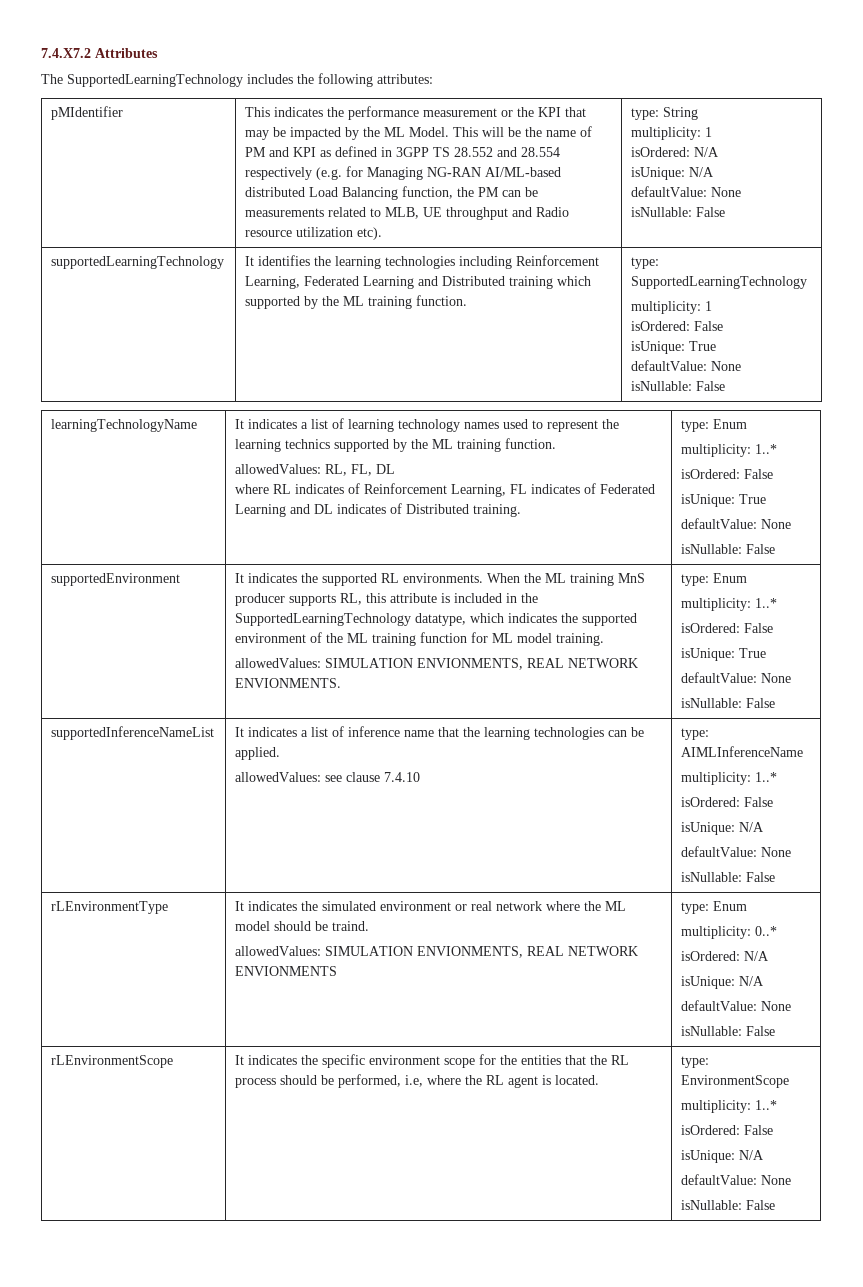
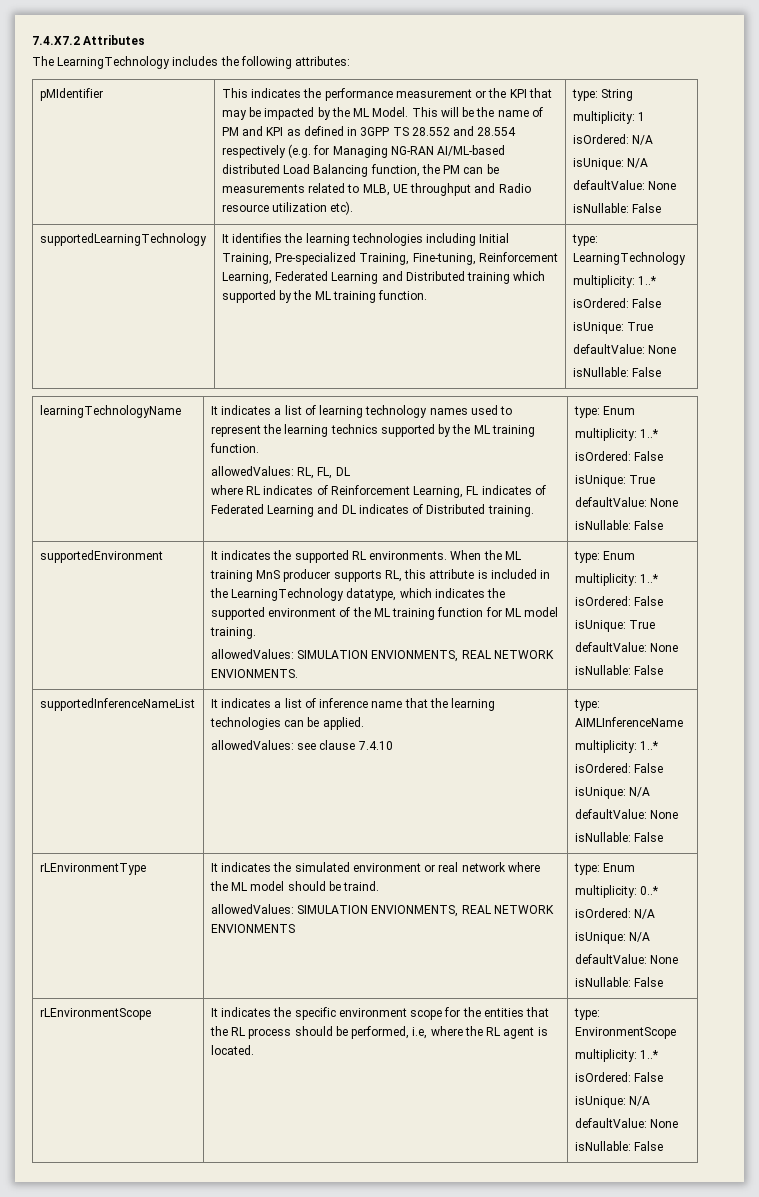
- The SupportedLearningTechnology includes the following attributes:
+ The LearningTechnology includes the following attributes:
- supportedLearningTechnology | It identifies the learning technologies including Reinforcement Learning, Federated Learning and Distributed training which supported by the ML training function. | type: SupportedLearningTechnology
- multiplicity: 1
+ supportedLearningTechnology | It identifies the learning technologies including Initial Training, Pre-specialized Training, Fine-tuning, Reinforcement Learning, Federated Learning and Distributed training which supported by the ML training function. | type: LearningTechnology
+ multiplicity: 1..*
- When the ML training MnS producer supports RL, this attribute is included in the SupportedLearningTechnology datatype, which indicates the supported environment of the ML training function for ML model training.
+ When the ML training MnS producer supports RL, this attribute is included in the LearningTechnology datatype, which indicates the supported environment of the ML training function for ML model training.

